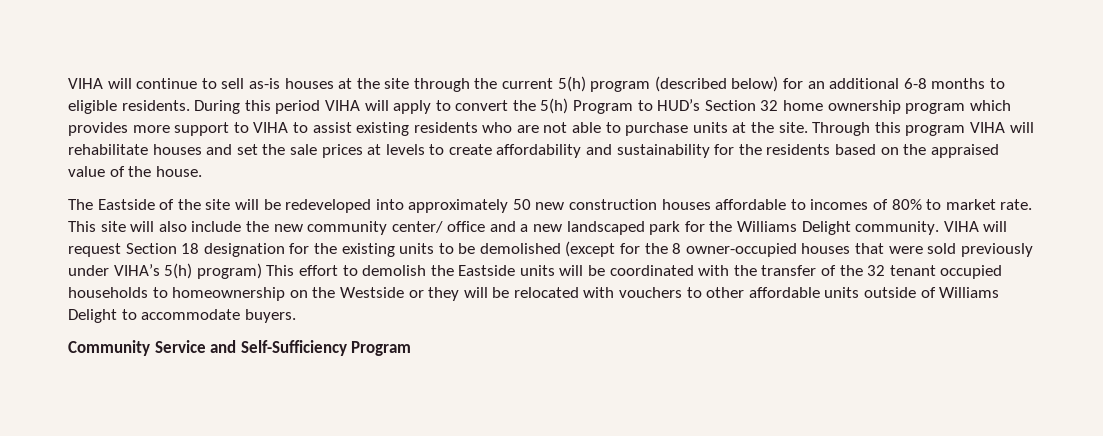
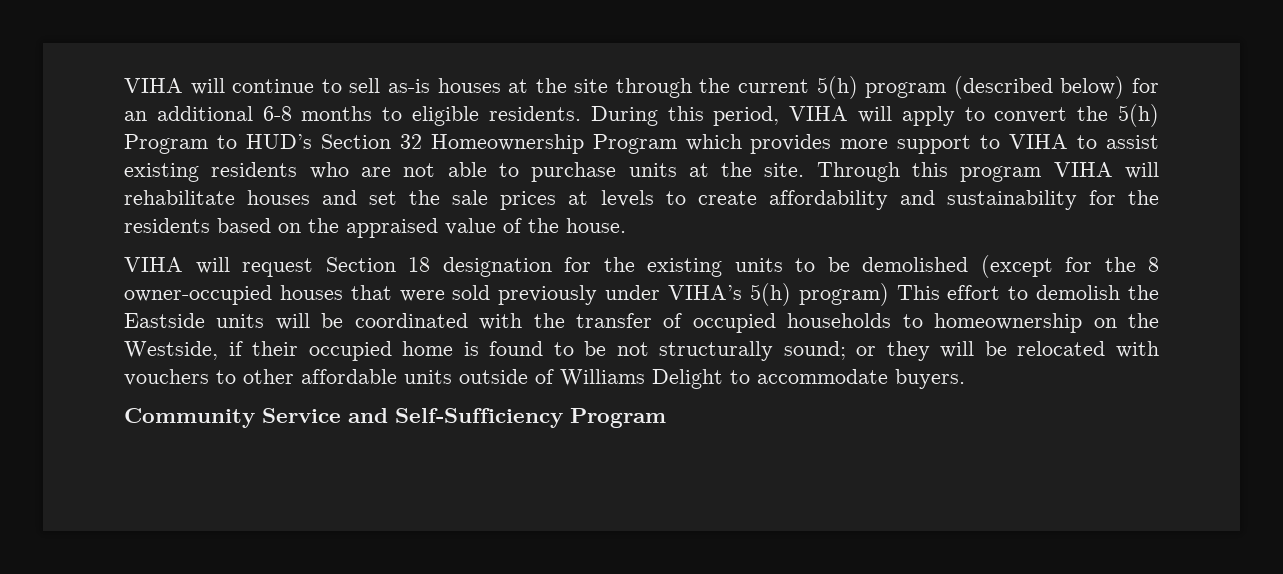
- During this period VIHA will apply to convert the 5(h) Program to HUD’s Section 32 home ownership program which provides more support to VIHA to assist existing residents who are not able to purchase units at the site.
+ During this period, VIHA will apply to convert the 5(h) Program to HUD’s Section 32 Homeownership Program which provides more support to VIHA to assist existing residents who are not able to purchase units at the site.
- The Eastside of the site will be redeveloped into approximately 50 new construction houses affordable to incomes of 80% to market rate. This site will also include the new community center/ office and a new landscaped park for the Williams Delight community. VIHA will request Section 18 designation for the existing units to be demolished (except for the 8 owner-occupied houses that were sold previously under VIHA’s 5(h) program) This effort to demolish the Eastside units will be coordinated with the transfer of the 32 tenant occupied households to homeownership on the Westside or they will be relocated with vouchers to other affordable units outside of Williams Delight to accommodate buyers.
+ VIHA will request Section 18 designation for the existing units to be demolished (except for the 8 owner-occupied houses that were sold previously under VIHA’s 5(h) program) This effort to demolish the Eastside units will be coordinated with the transfer of occupied households to homeownership on the Westside, if their occupied home is found to be not structurally sound; or they will be relocated with vouchers to other affordable units outside of Williams Delight to accommodate buyers.

